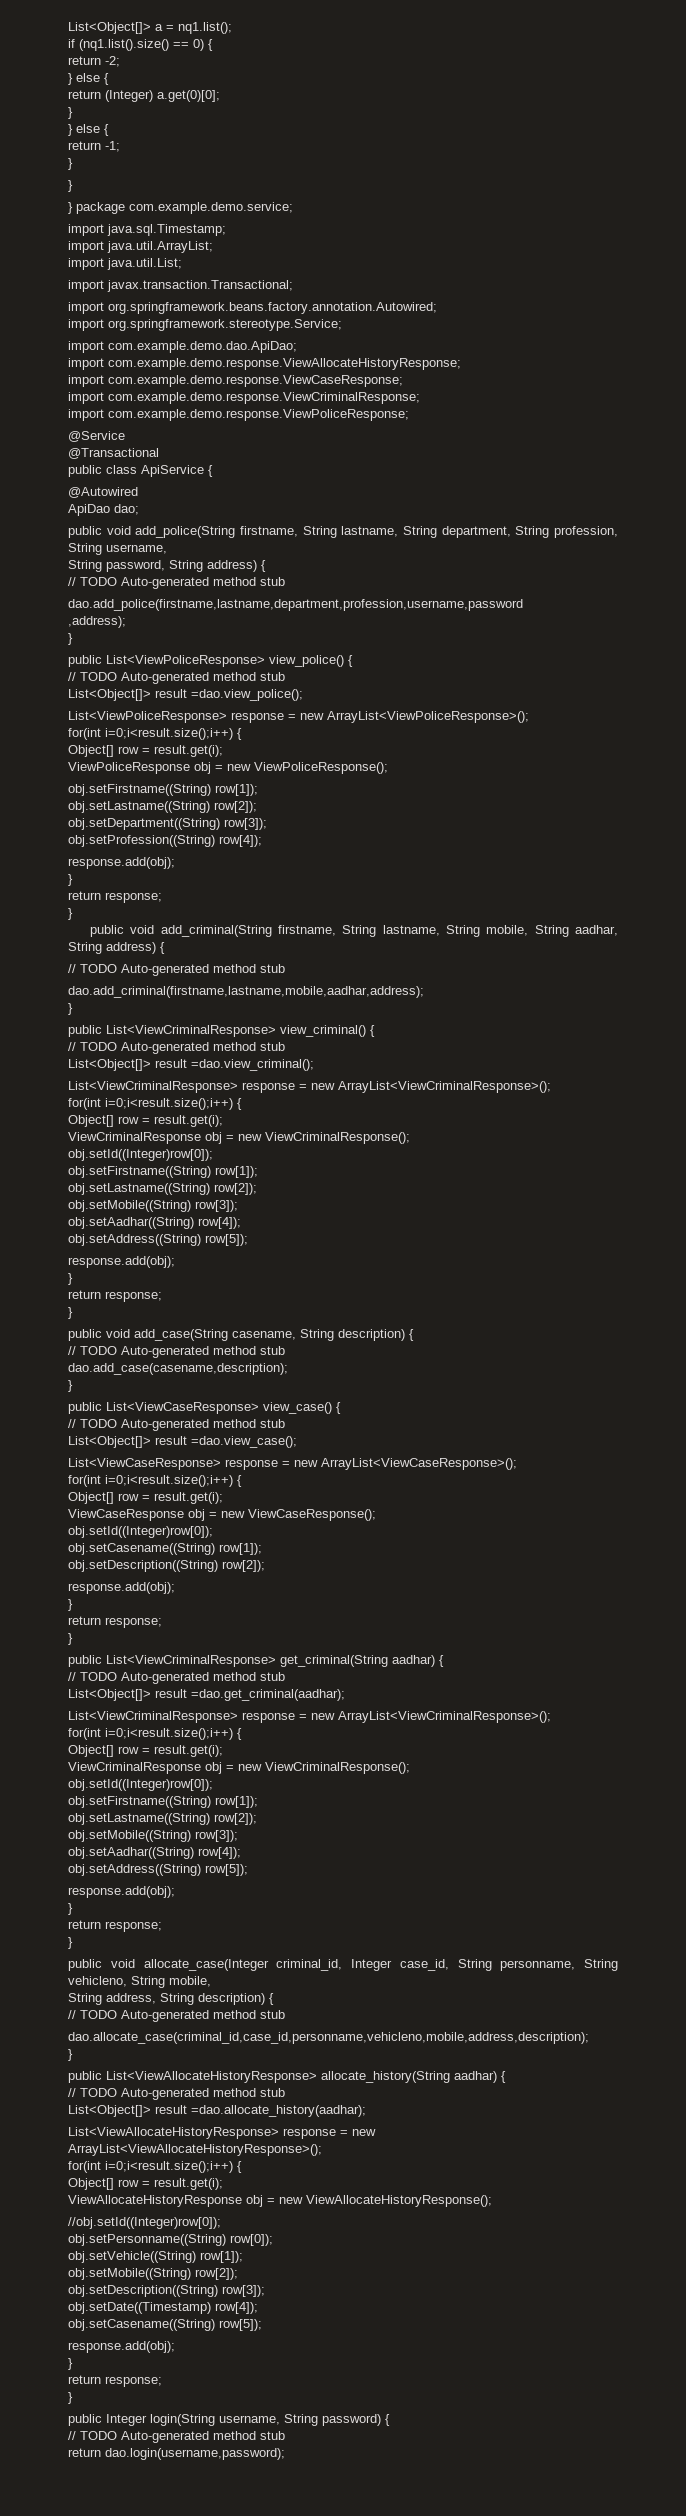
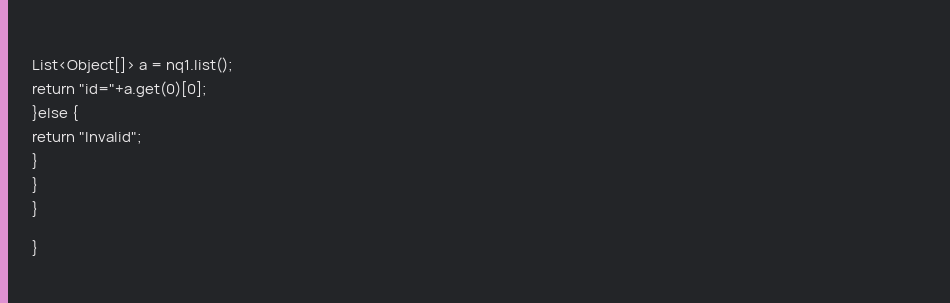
- if (nq1.list().size() == 0) {
- return -2;
- } else {
- return (Integer) a.get(0)[0];
- }
- } else {
- return -1;
+ return "id="+a.get(0)[0];
+ }else {
+ return "Invalid";
  }
  }
- } package com.example.demo.service;
- import java.sql.Timestamp;
- import java.util.ArrayList;
- import java.util.List;
- import javax.transaction.Transactional;
- import org.springframework.beans.factory.annotation.Autowired;
- import org.springframework.stereotype.Service;
- import com.example.demo.dao.ApiDao;
- import com.example.demo.response.ViewAllocateHistoryResponse;
- import com.example.demo.response.ViewCaseResponse;
- import com.example.demo.response.ViewCriminalResponse;
- import com.example.demo.response.ViewPoliceResponse;
- @Service
- @Transactional
- public class ApiService {
- @Autowired
- ApiDao dao;
- public void add_police(String firstname, String lastname, String department, String profession, String username,
- String password, String address) {
- // TODO Auto-generated method stub
- dao.add_police(firstname,lastname,department,profession,username,password
- ,address);
  }
- public List<ViewPoliceResponse> view_police() {
- // TODO Auto-generated method stub
- List<Object[]> result =dao.view_police();
- List<ViewPoliceResponse> response = new ArrayList<ViewPoliceResponse>();
- for(int i=0;i<result.size();i++) {
- Object[] row = result.get(i);
- ViewPoliceResponse obj = new ViewPoliceResponse();
- obj.setFirstname((String) row[1]);
- obj.setLastname((String) row[2]);
- obj.setDepartment((String) row[3]);
- obj.setProfession((String) row[4]);
- response.add(obj);
  }
- return response;
- }
- public void add_criminal(String firstname, String lastname, String mobile, String aadhar, String address) {
- // TODO Auto-generated method stub
- dao.add_criminal(firstname,lastname,mobile,aadhar,address);
- }
- public List<ViewCriminalResponse> view_criminal() {
- // TODO Auto-generated method stub
- List<Object[]> result =dao.view_criminal();
- List<ViewCriminalResponse> response = new ArrayList<ViewCriminalResponse>();
- for(int i=0;i<result.size();i++) {
- Object[] row = result.get(i);
- ViewCriminalResponse obj = new ViewCriminalResponse();
- obj.setId((Integer)row[0]);
- obj.setFirstname((String) row[1]);
- obj.setLastname((String) row[2]);
- obj.setMobile((String) row[3]);
- obj.setAadhar((String) row[4]);
- obj.setAddress((String) row[5]);
- response.add(obj);
- }
- return response;
- }
- public void add_case(String casename, String description) {
- // TODO Auto-generated method stub
- dao.add_case(casename,description);
- }
- public List<ViewCaseResponse> view_case() {
- // TODO Auto-generated method stub
- List<Object[]> result =dao.view_case();
- List<ViewCaseResponse> response = new ArrayList<ViewCaseResponse>();
- for(int i=0;i<result.size();i++) {
- Object[] row = result.get(i);
- ViewCaseResponse obj = new ViewCaseResponse();
- obj.setId((Integer)row[0]);
- obj.setCasename((String) row[1]);
- obj.setDescription((String) row[2]);
- response.add(obj);
- }
- return response;
- }
- public List<ViewCriminalResponse> get_criminal(String aadhar) {
- // TODO Auto-generated method stub
- List<Object[]> result =dao.get_criminal(aadhar);
- List<ViewCriminalResponse> response = new ArrayList<ViewCriminalResponse>();
- for(int i=0;i<result.size();i++) {
- Object[] row = result.get(i);
- ViewCriminalResponse obj = new ViewCriminalResponse();
- obj.setId((Integer)row[0]);
- obj.setFirstname((String) row[1]);
- obj.setLastname((String) row[2]);
- obj.setMobile((String) row[3]);
- obj.setAadhar((String) row[4]);
- obj.setAddress((String) row[5]);
- response.add(obj);
- }
- return response;
- }
- public void allocate_case(Integer criminal_id, Integer case_id, String personname, String vehicleno, String mobile,
- String address, String description) {
- // TODO Auto-generated method stub
- dao.allocate_case(criminal_id,case_id,personname,vehicleno,mobile,address,description);
- }
- public List<ViewAllocateHistoryResponse> allocate_history(String aadhar) {
- // TODO Auto-generated method stub
- List<Object[]> result =dao.allocate_history(aadhar);
- List<ViewAllocateHistoryResponse> response = new ArrayList<ViewAllocateHistoryResponse>();
- for(int i=0;i<result.size();i++) {
- Object[] row = result.get(i);
- ViewAllocateHistoryResponse obj = new ViewAllocateHistoryResponse();
- //obj.setId((Integer)row[0]);
- obj.setPersonname((String) row[0]);
- obj.setVehicle((String) row[1]);
- obj.setMobile((String) row[2]);
- obj.setDescription((String) row[3]);
- obj.setDate((Timestamp) row[4]);
- obj.setCasename((String) row[5]);
- response.add(obj);
- }
- return response;
- }
- public Integer login(String username, String password) {
- // TODO Auto-generated method stub
- return dao.login(username,password);

